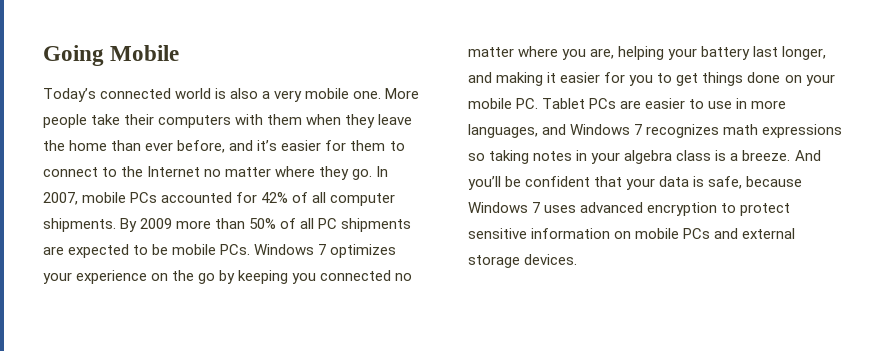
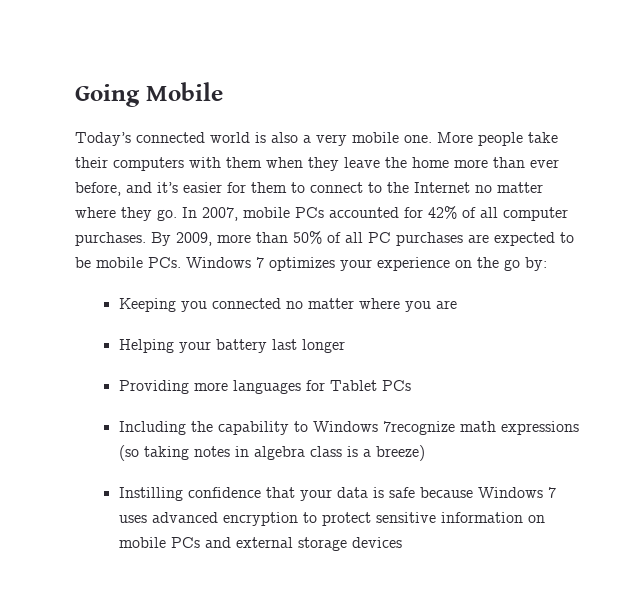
- More people take their computers with them when they leave the home than ever before, and it’s easier for them to connect to the Internet no matter where they go.
+ More people take their computers with them when they leave the home more than ever before, and it’s easier for them to connect to the Internet no matter where they go.
- In 2007, mobile PCs accounted for 42% of all computer shipments. By 2009 more than 50% of all PC shipments are expected to be mobile PCs. Windows 7 optimizes your experience on the go by keeping you connected no matter where you are, helping your battery last longer, and making it easier for you to get things done on your mobile PC. Tablet PCs are easier to use in more languages, and Windows 7 recognizes math expressions so taking notes in your algebra class is a breeze. And you’ll be confident that your data is safe, because Windows 7 uses advanced encryption to protect sensitive information on mobile PCs and external storage devices.
+ In 2007, mobile PCs accounted for 42% of all computer purchases. By 2009, more than 50% of all PC purchases are expected to be mobile PCs. Windows 7 optimizes your experience on the go by:
+ Keeping you connected no matter where you are
+ Helping your battery last longer
+ Providing more languages for Tablet PCs
+ Including the capability to Windows 7recognize math expressions (so taking notes in algebra class is a breeze)
+ Instilling confidence that your data is safe because Windows 7 uses advanced encryption to protect sensitive information on mobile PCs and external storage devices

